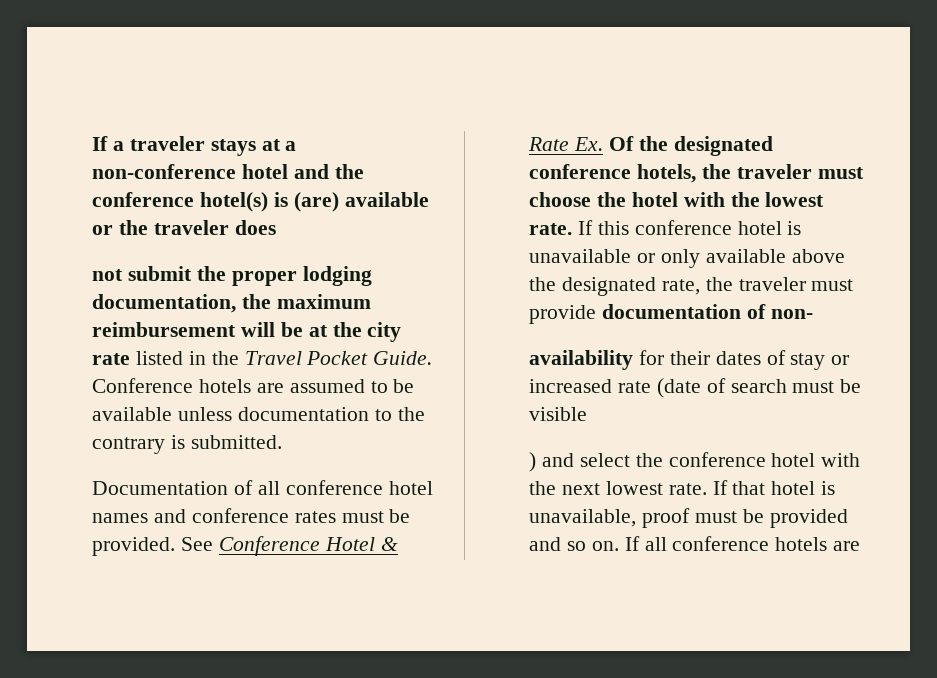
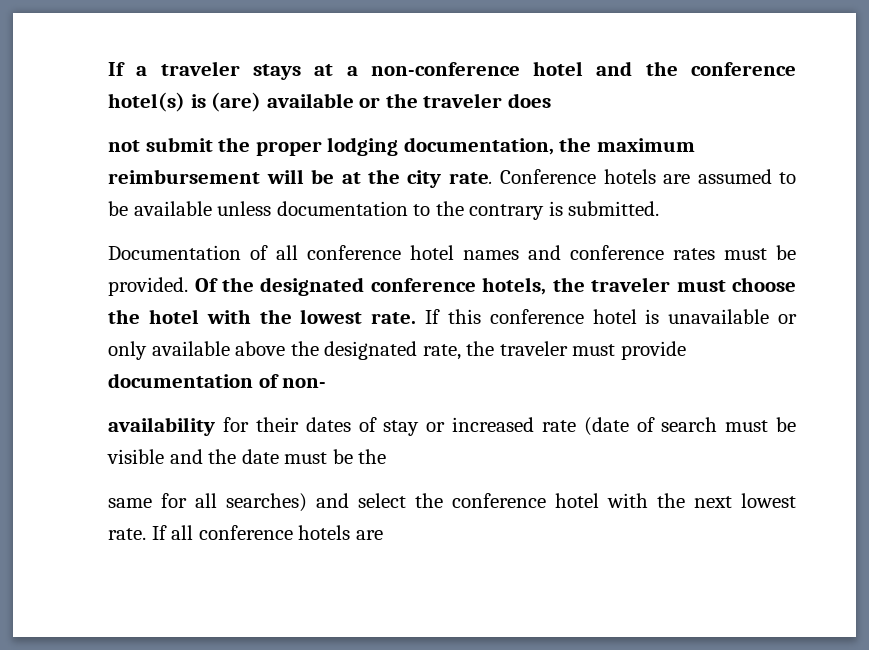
- not submit the proper lodging documentation, the maximum reimbursement will be at the city rate listed in the Travel Pocket Guide.
+ not submit the proper lodging documentation, the maximum reimbursement will be at the city rate.
- See Conference Hotel & Rate Ex. Of the designated conference hotels, the traveler must choose the hotel with the lowest rate.
+ Of the designated conference hotels, the traveler must choose the hotel with the lowest rate.
- availability for their dates of stay or increased rate (date of search must be visible
- ) and select the conference hotel with the next lowest rate.
+ availability for their dates of stay or increased rate (date of search must be visible and the date must be the
+ same for all searches) and select the conference hotel with the next lowest rate.
- If that hotel is unavailable, proof must be provided and so on. If all conference hotels are
+ If all conference hotels are

